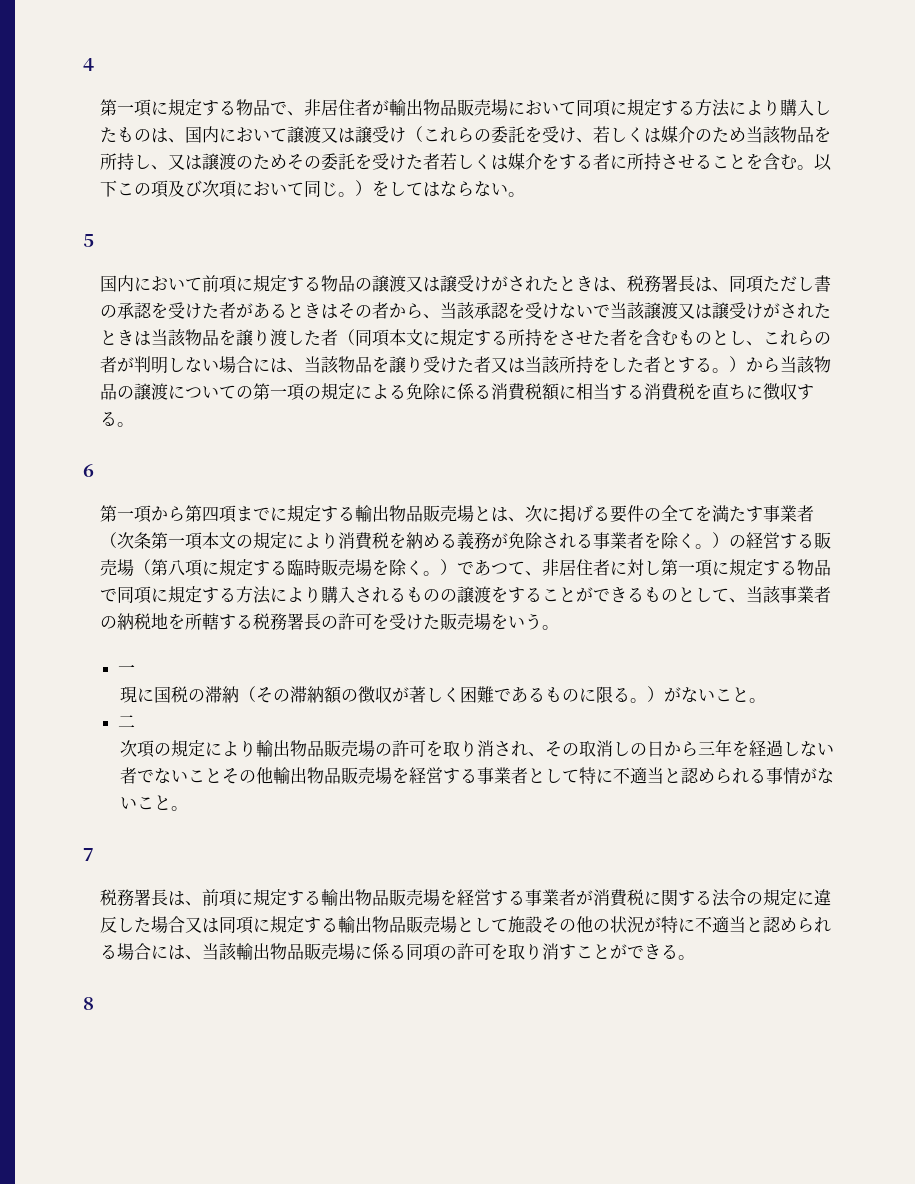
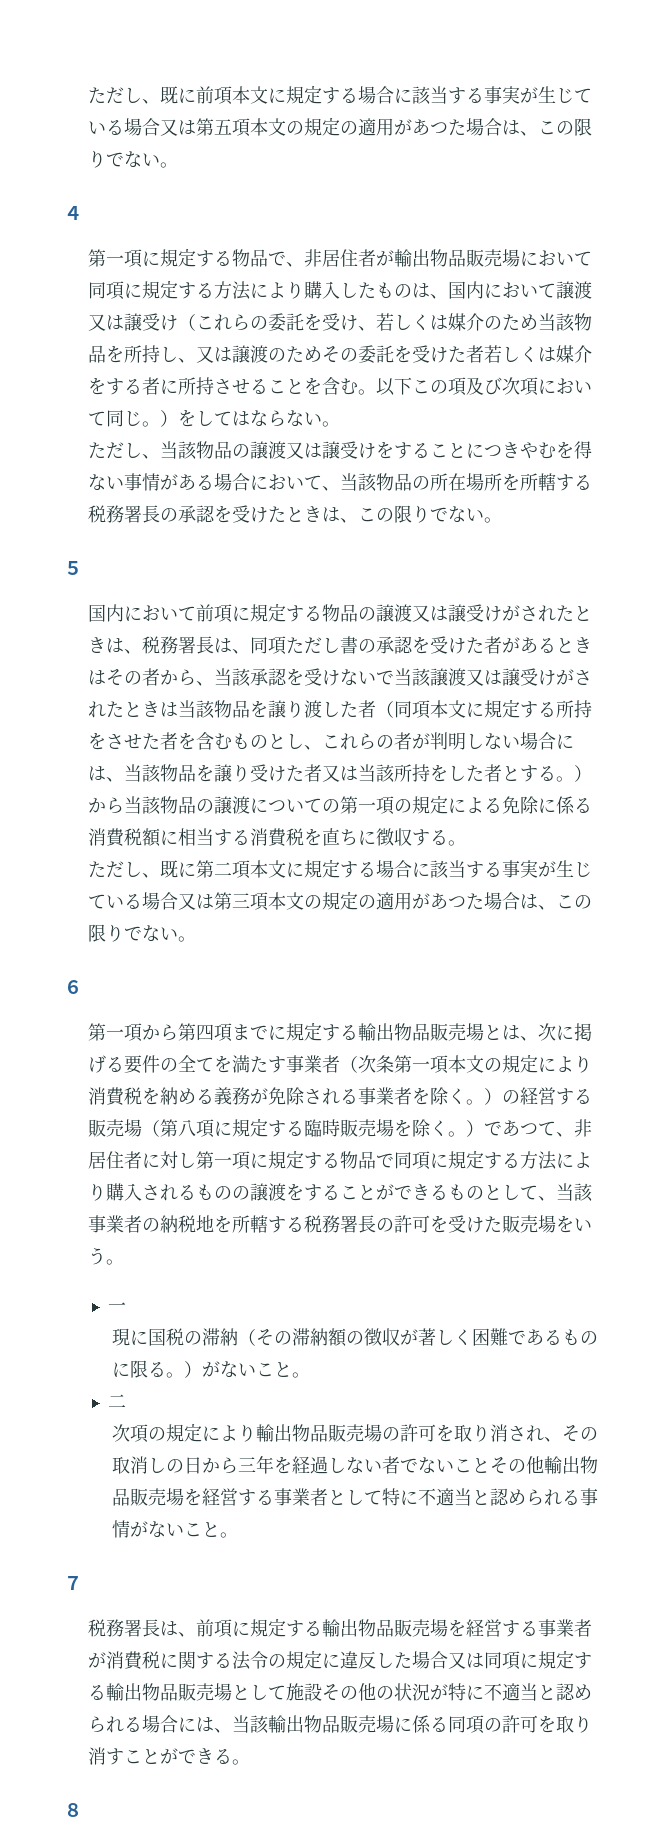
+ ただし、既に前項本文に規定する場合に該当する事実が生じている場合又は第五項本文の規定の適用があつた場合は、この限りでない。
+ ただし、当該物品の譲渡又は譲受けをすることにつきやむを得ない事情がある場合において、当該物品の所在場所を所轄する税務署長の承認を受けたときは、この限りでない。
+ ただし、既に第二項本文に規定する場合に該当する事実が生じている場合又は第三項本文の規定の適用があつた場合は、この限りでない。

